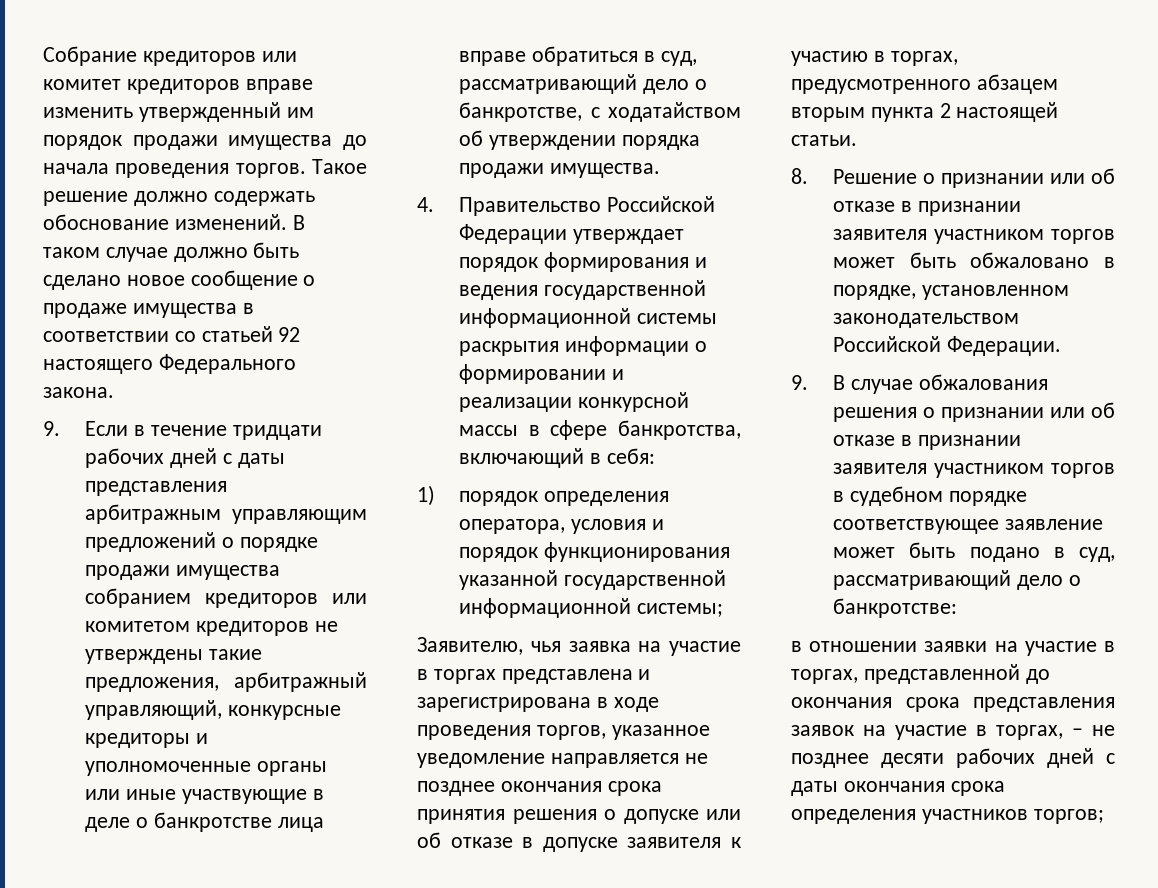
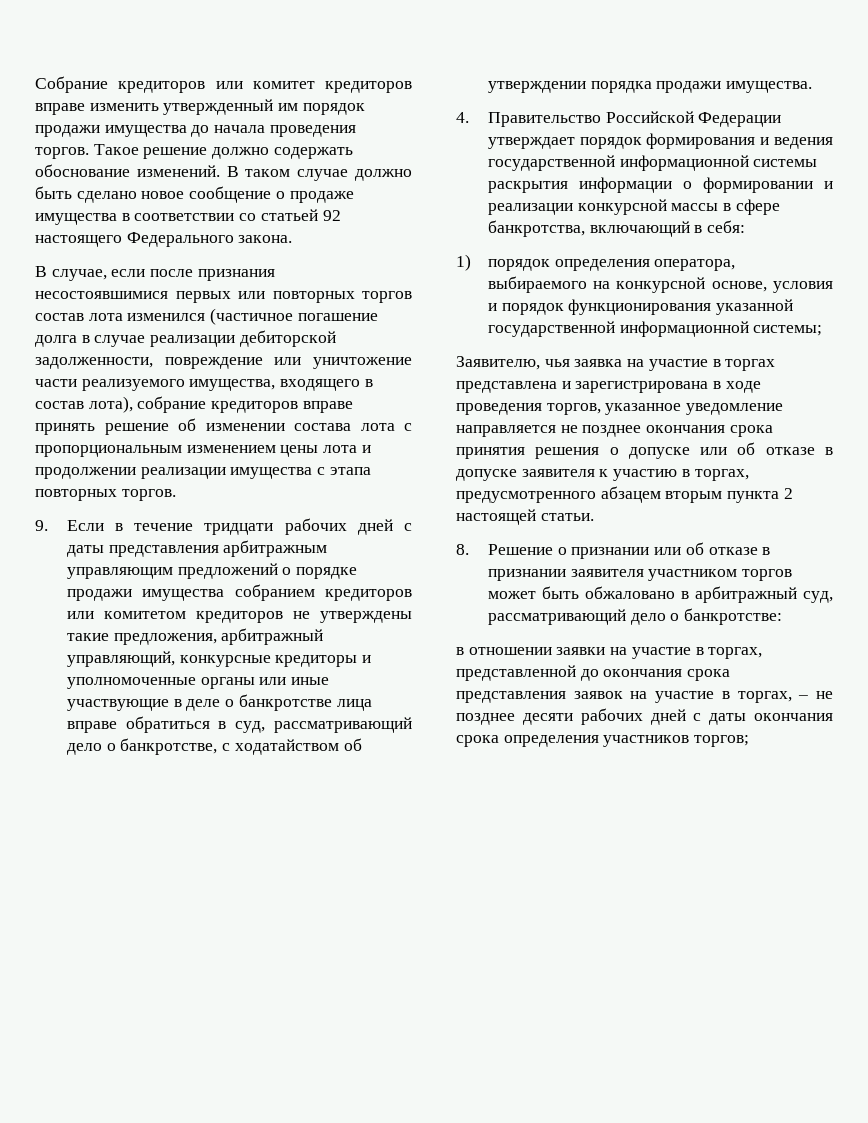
+ В случае, если после признания несостоявшимися первых или повторных торгов состав лота изменился (частичное погашение долга в случае реализации дебиторской задолженности, повреждение или уничтожение части реализуемого имущества, входящего в состав лота), собрание кредиторов вправе принять решение об изменении состава лота с пропорциональным изменением цены лота и продолжении реализации имущества с этапа повторных торгов.
- 1) порядок определения оператора, условия и порядок функционирования указанной государственной информационной системы;
+ 1) порядок определения оператора, выбираемого на конкурсной основе, условия и порядок функционирования указанной государственной информационной системы;
- 8. Решение о признании или об отказе в признании заявителя участником торгов может быть обжаловано в порядке, установленном законодательством Российской Федерации.
- 9. В случае обжалования решения о признании или об отказе в признании заявителя участником торгов в судебном порядке соответствующее заявление может быть подано в суд, рассматривающий дело о банкротстве:
+ 8. Решение о признании или об отказе в признании заявителя участником торгов может быть обжаловано в арбитражный суд, рассматривающий дело о банкротстве:

